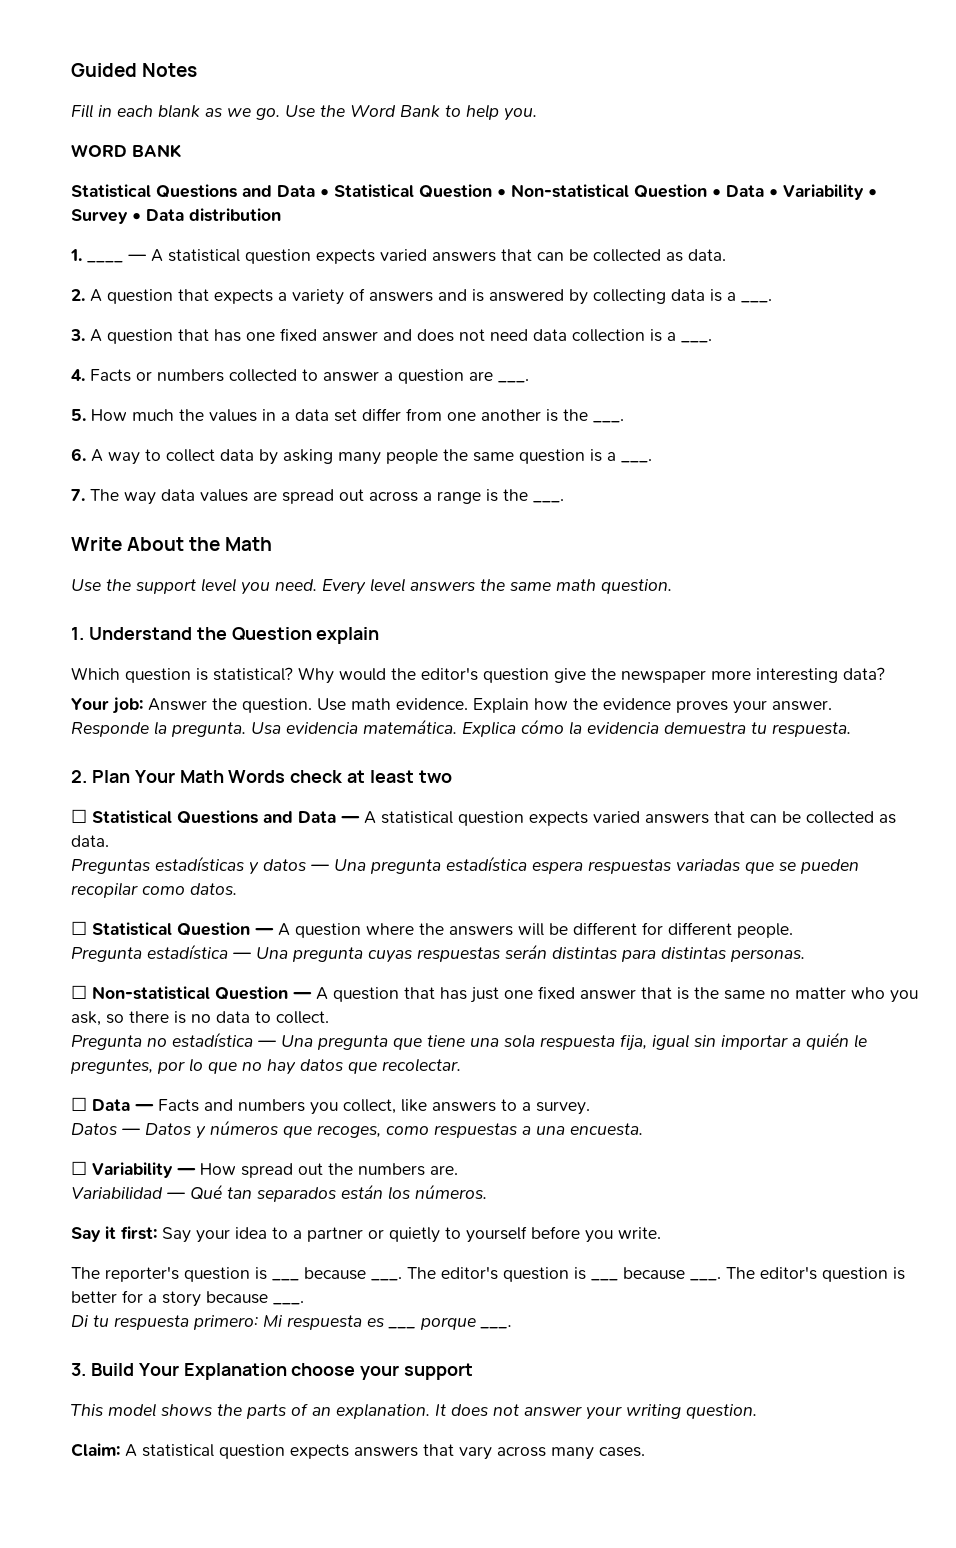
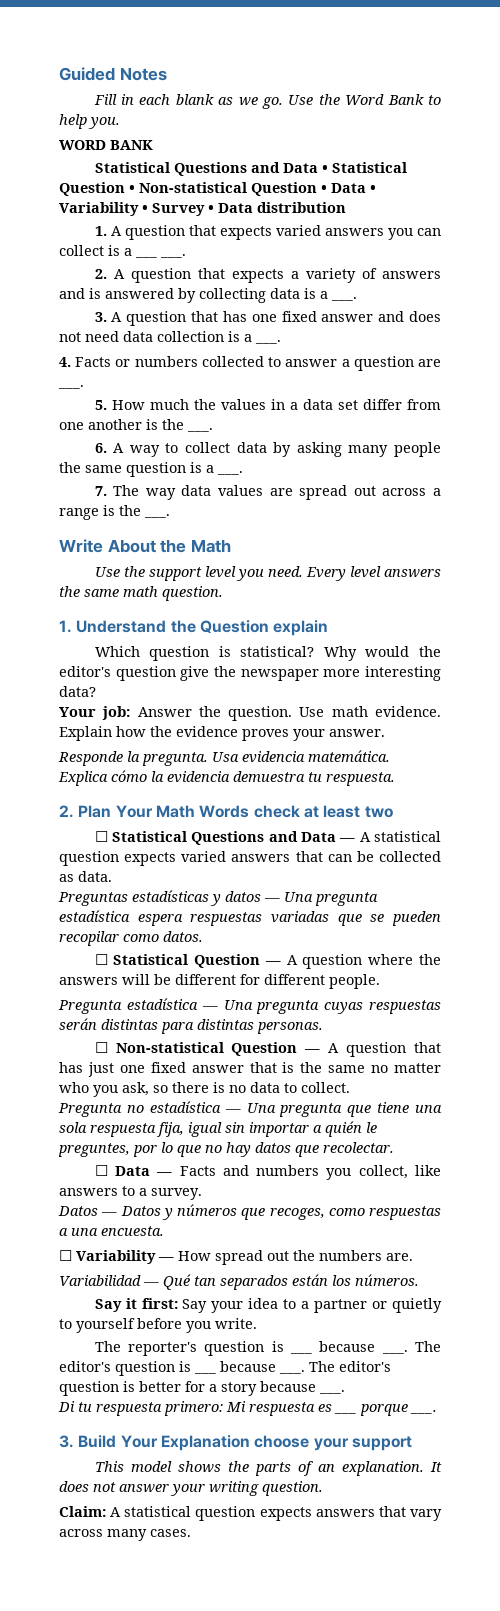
- 1. ____ — A statistical question expects varied answers that can be collected as data.
+ 1. A question that expects varied answers you can collect is a ___ ___.

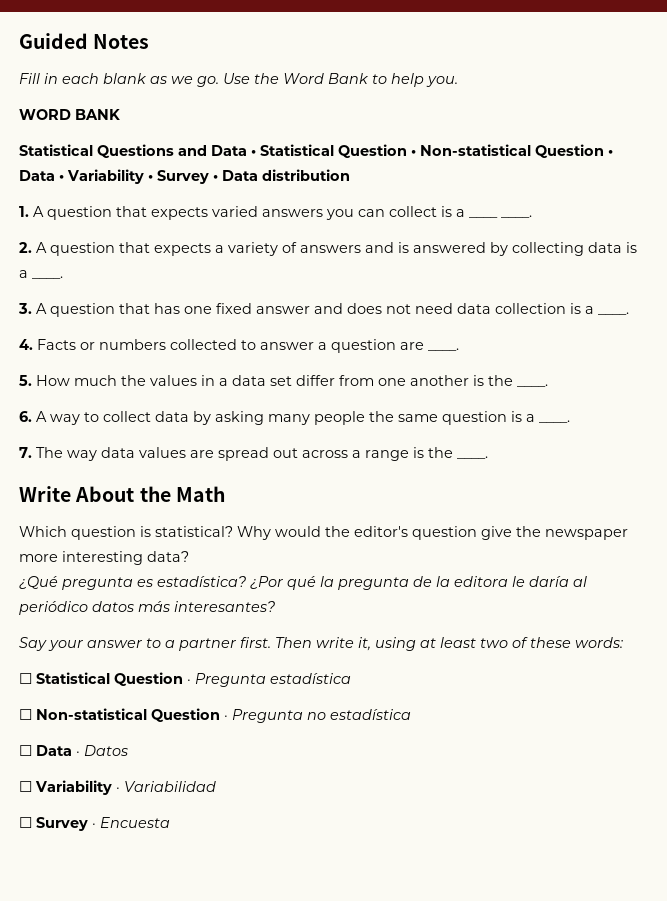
- 1. A question that expects varied answers you can collect is a ___ ___.
+ 1. A question that expects varied answers you can collect is a ____ ____.
- 2. A question that expects a variety of answers and is answered by collecting data is a ___.
+ 2. A question that expects a variety of answers and is answered by collecting data is a ____.
- 3. A question that has one fixed answer and does not need data collection is a ___.
+ 3. A question that has one fixed answer and does not need data collection is a ____.
- 4. Facts or numbers collected to answer a question are ___.
+ 4. Facts or numbers collected to answer a question are ____.
- 5. How much the values in a data set differ from one another is the ___.
+ 5. How much the values in a data set differ from one another is the ____.
- 6. A way to collect data by asking many people the same question is a ___.
+ 6. A way to collect data by asking many people the same question is a ____.
- 7. The way data values are spread out across a range is the ___.
+ 7. The way data values are spread out across a range is the ____.
- Use the support level you need. Every level answers the same math question.
- 1. Understand the Question explain
- Your job: Answer the question. Use math evidence. Explain how the evidence proves your answer.
- Responde la pregunta. Usa evidencia matemática. Explica cómo la evidencia demuestra tu respuesta.
- 2. Plan Your Math Words check at least two
- ☐ Statistical Questions and Data — A statistical question expects varied answers that can be collected as data.
- Preguntas estadísticas y datos — Una pregunta estadística espera respuestas variadas que se pueden recopilar como datos.
- ☐ Statistical Question — A question where the answers will be different for different people.
- Pregunta estadística — Una pregunta cuyas respuestas serán distintas para distintas personas.
- ☐ Non-statistical Question — A question that has just one fixed answer that is the same no matter who you ask, so there is no data to collect.
- Pregunta no estadística — Una pregunta que tiene una sola respuesta fija, igual sin importar a quién le preguntes, por lo que no hay datos que recolectar.
- ☐ Data — Facts and numbers you collect, like answers to a survey.
- Datos — Datos y números que recoges, como respuestas a una encuesta.
- ☐ Variability — How spread out the numbers are.
- Variabilidad — Qué tan separados están los números.
- Say it first: Say your idea to a partner or quietly to yourself before you write.
- The reporter's question is ___ because ___. The editor's question is ___ because ___. The editor's question is better for a story because ___.
- Di tu respuesta primero: Mi respuesta es ___ porque ___.
- 3. Build Your Explanation choose your support
- This model shows the parts of an explanation. It does not answer your writing question.
- Claim: A statistical question expects answers that vary across many cases.
+ ¿Qué pregunta es estadística? ¿Por qué la pregunta de la editora le daría al periódico datos más interesantes?
+ Say your answer to a partner first. Then write it, using at least two of these words:
+ ☐ Statistical Question · Pregunta estadística
+ ☐ Non-statistical Question · Pregunta no estadística
+ ☐ Data · Datos
+ ☐ Variability · Variabilidad
+ ☐ Survey · Encuesta

